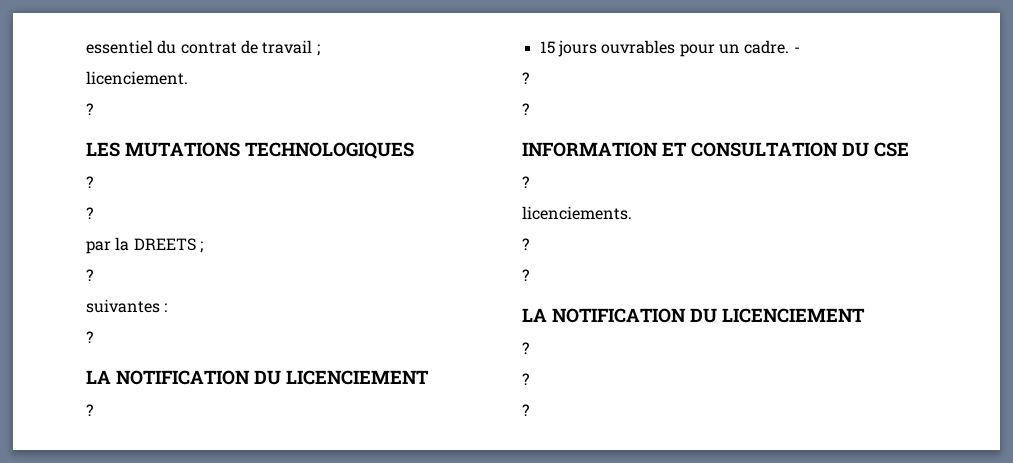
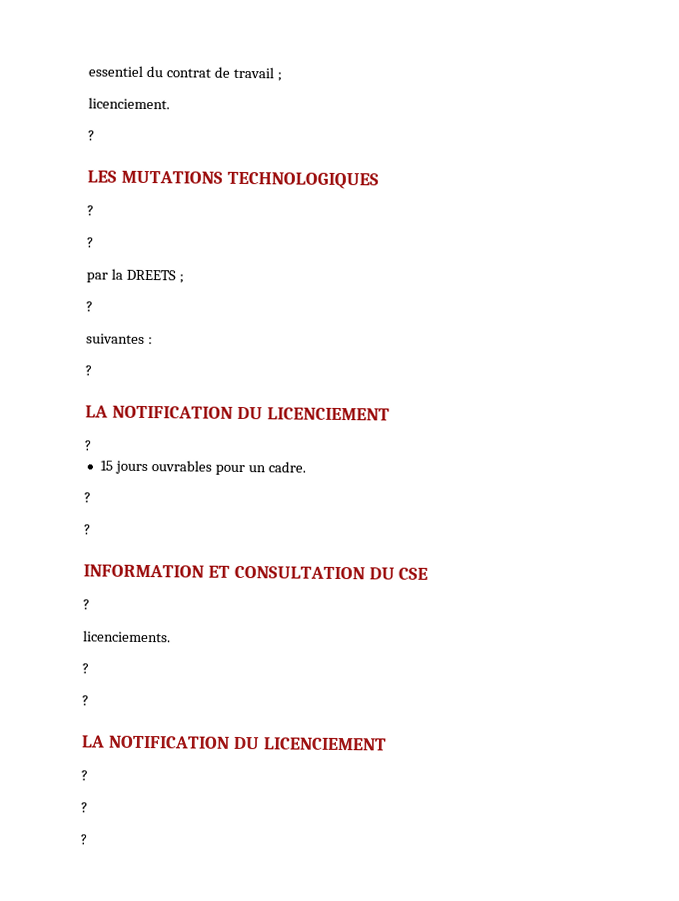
- -

